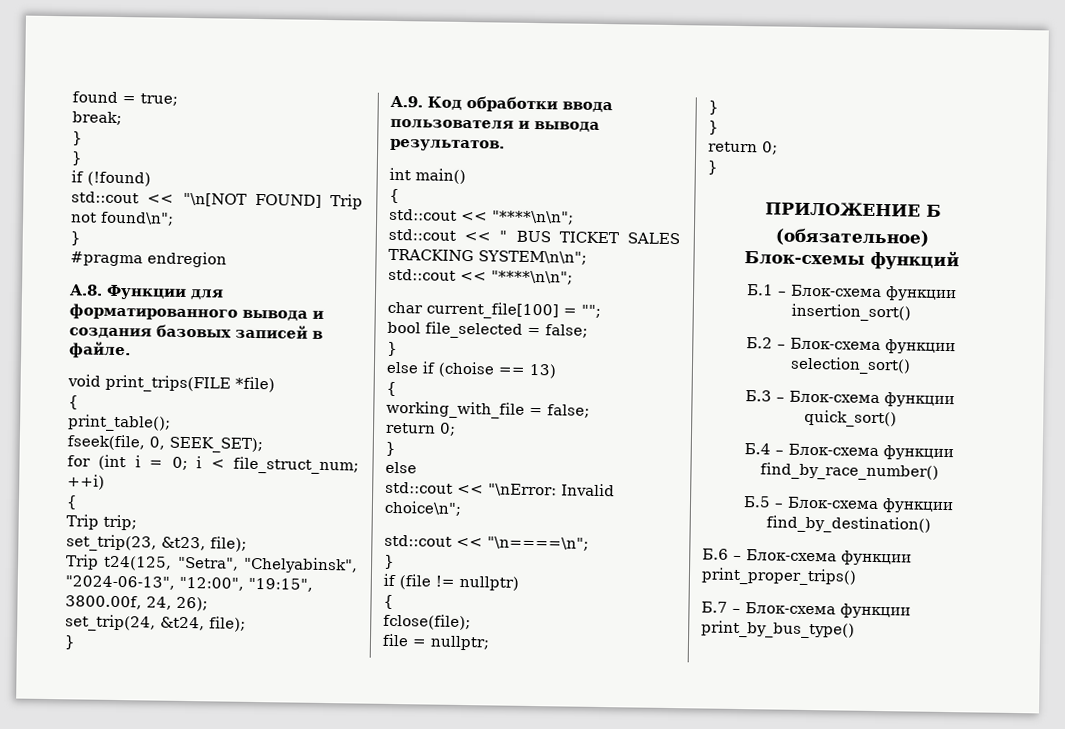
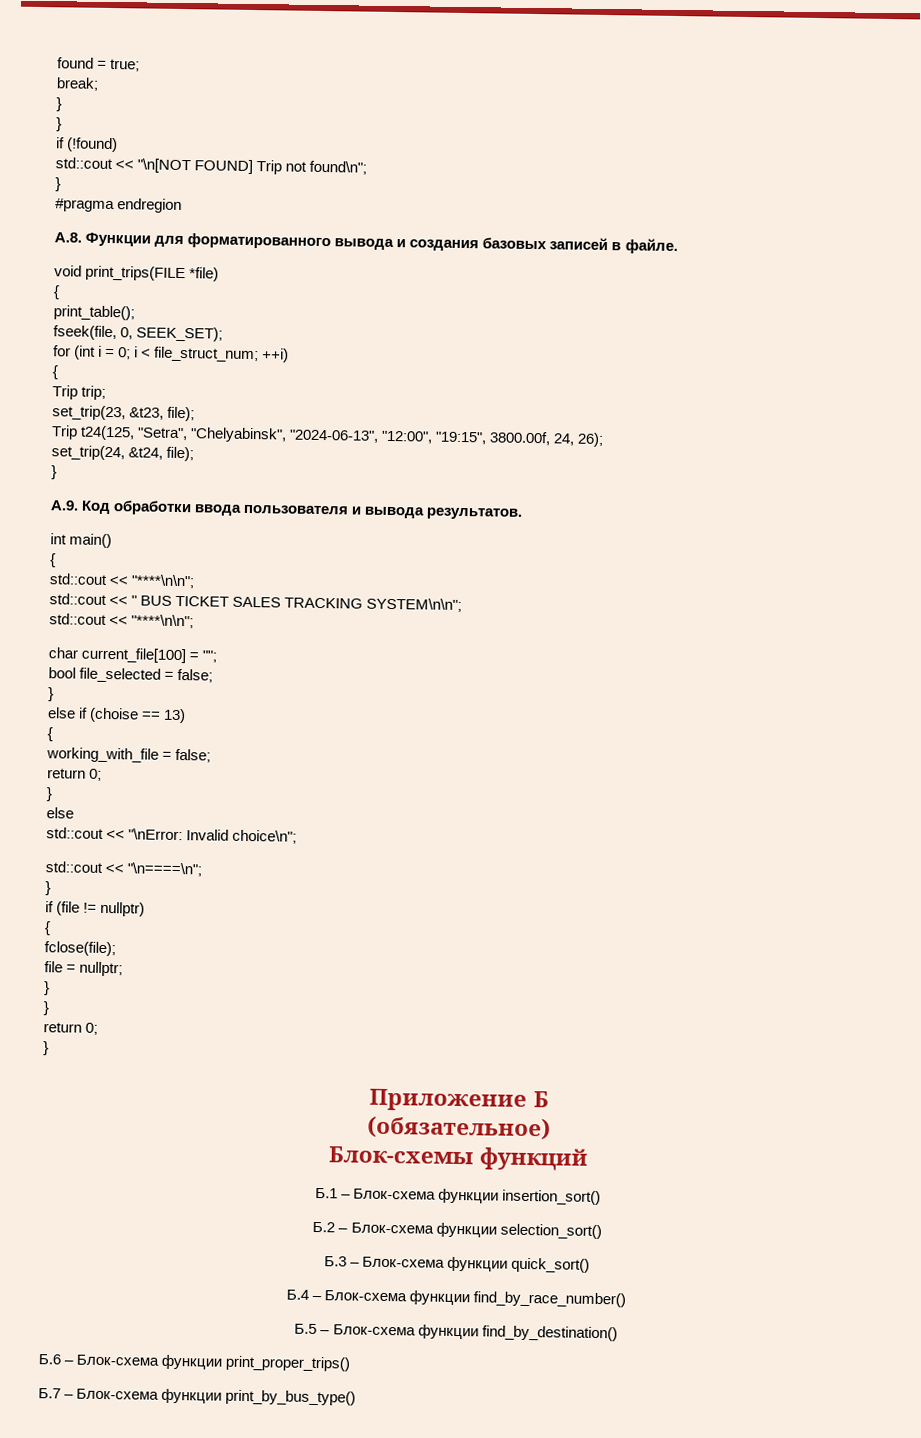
- ПРИЛОЖЕНИЕ Б
+ Приложение Б

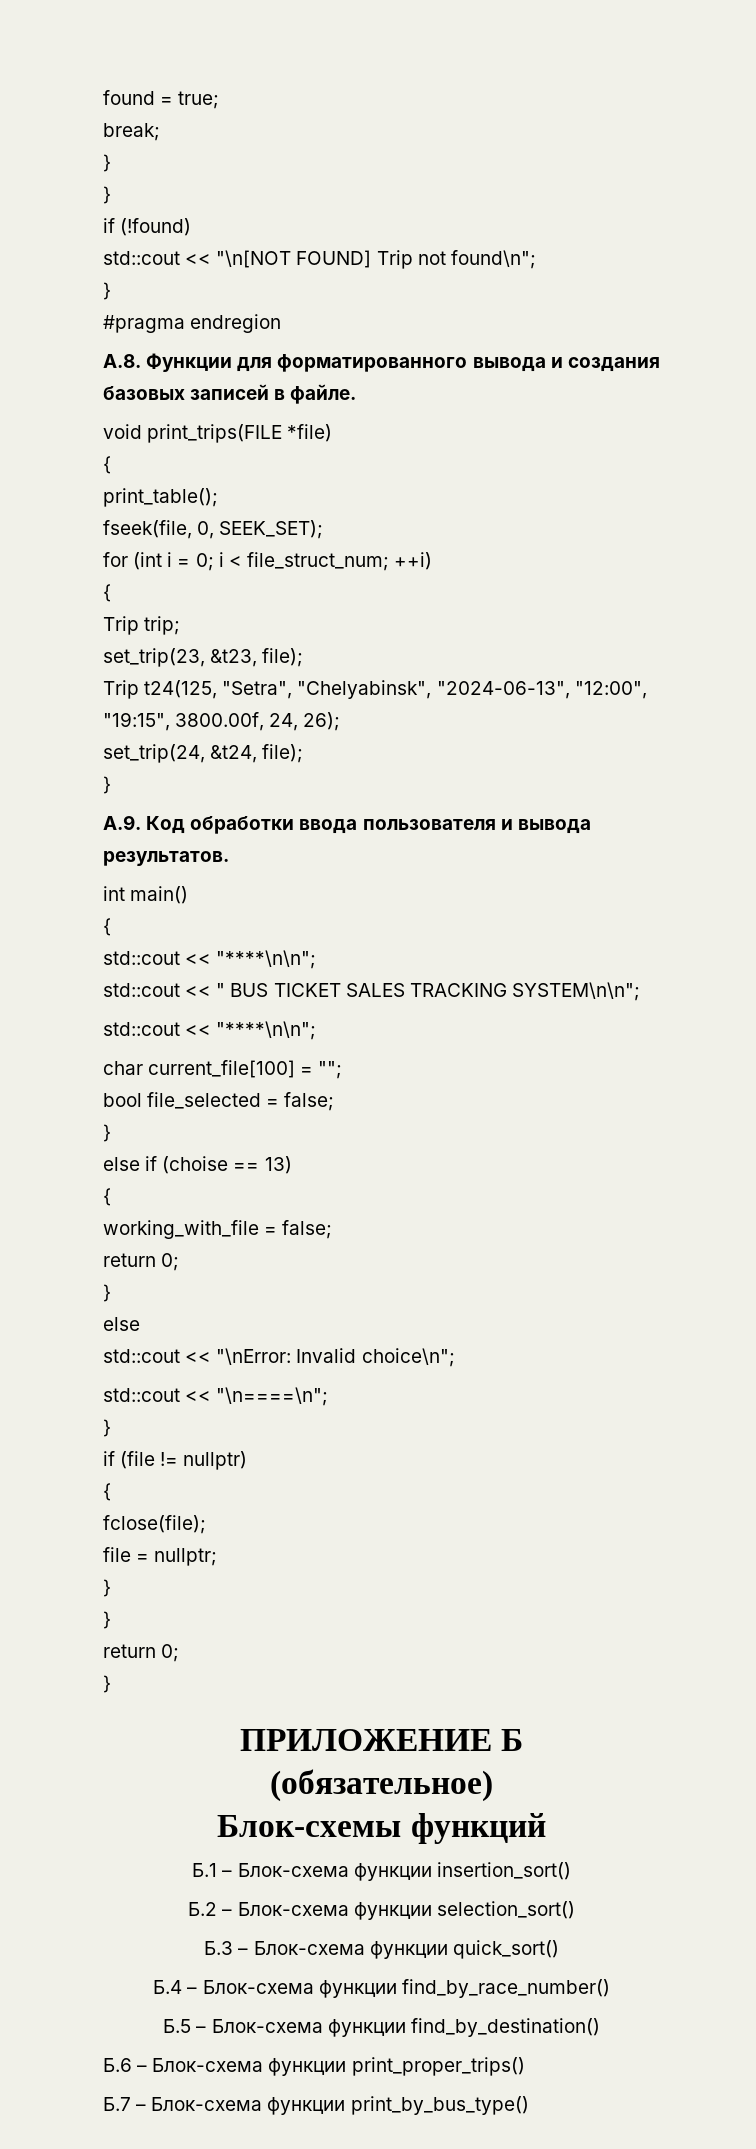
- Приложение Б
+ ПРИЛОЖЕНИЕ Б

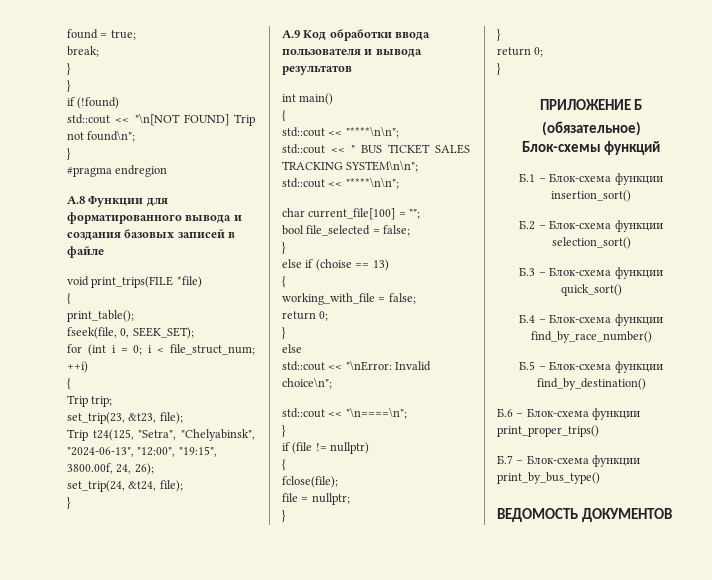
- А.8. Функции для форматированного вывода и создания базовых записей в файле.
+ А.8 Функции для форматированного вывода и создания базовых записей в файле
- А.9. Код обработки ввода пользователя и вывода результатов.
+ А.9 Код обработки ввода пользователя и вывода результатов
+ ВЕДОМОСТЬ ДОКУМЕНТОВ

